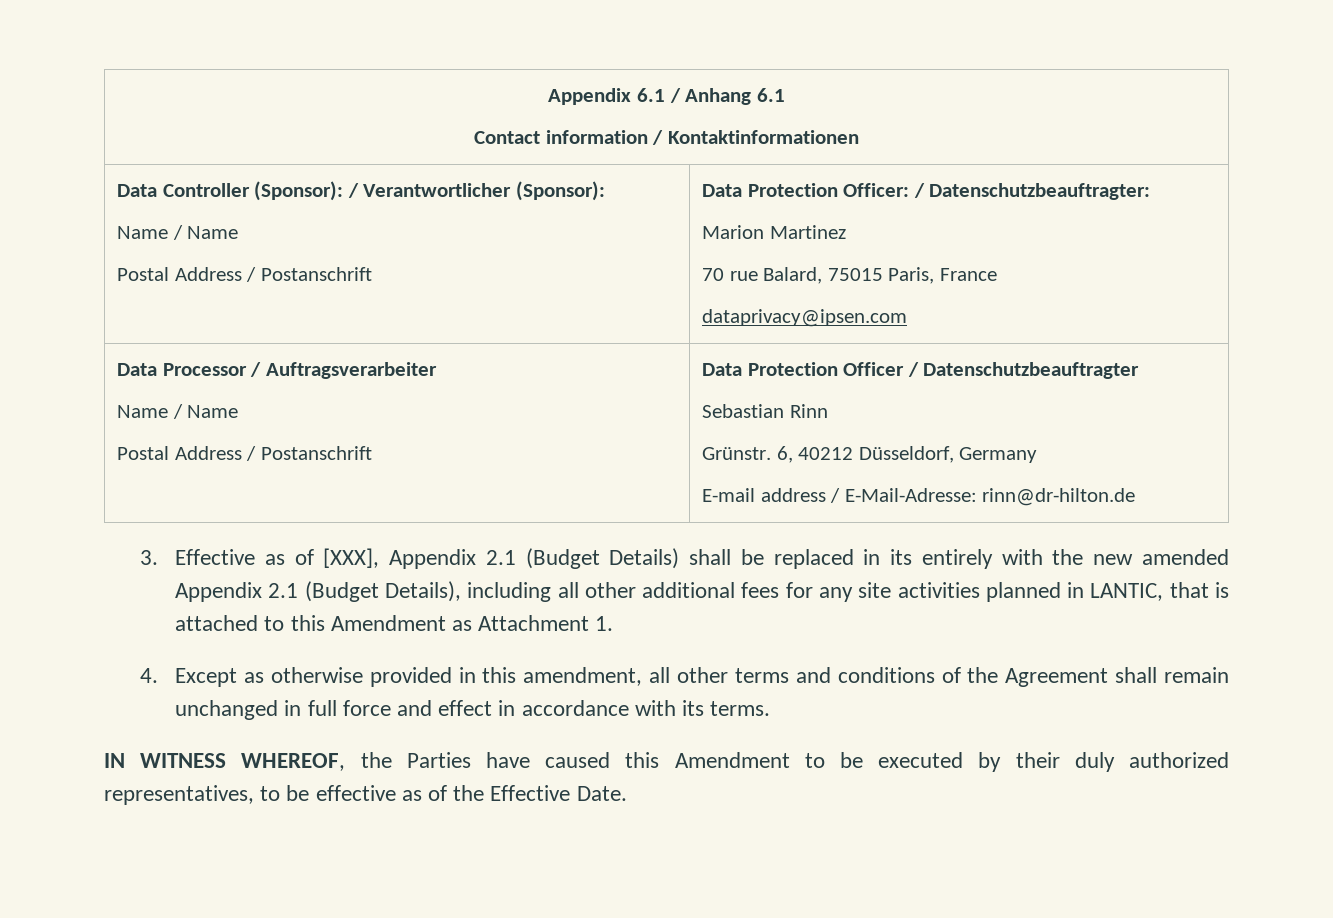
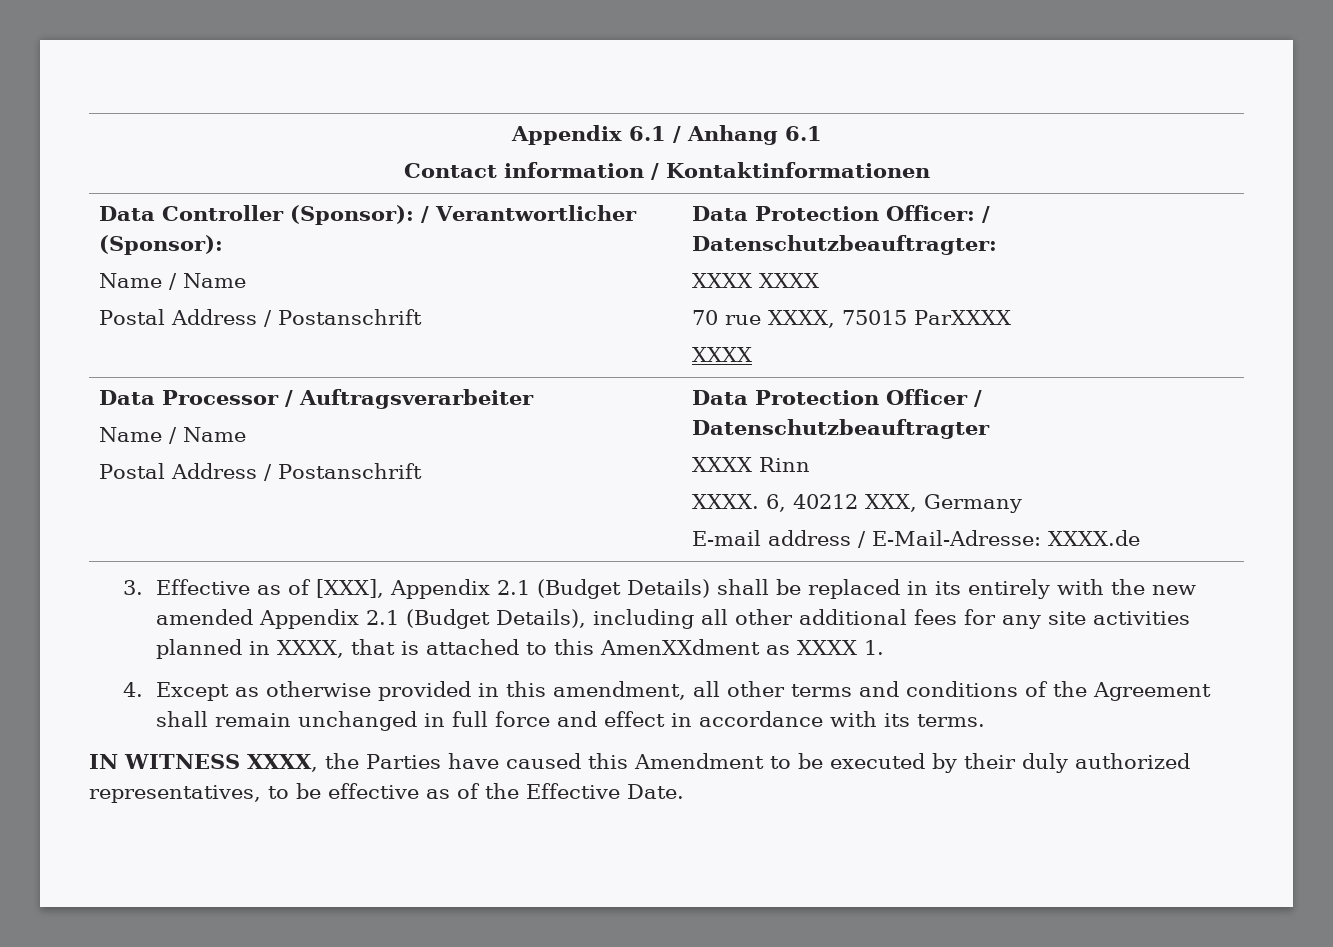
  Data Controller (Sponsor): / Verantwortlicher (Sponsor):
  Name / Name
  Postal Address / Postanschrift | Data Protection Officer: / Datenschutzbeauftragter:
- Marion Martinez
- 70 rue Balard, 75015 Paris, France
- dataprivacy@ipsen.com
+ XXXX XXXX
+ 70 rue XXXX, 75015 ParXXXX
+ XXXX
  Data Processor / Auftragsverarbeiter
  Name / Name
  Postal Address / Postanschrift | Data Protection Officer / Datenschutzbeauftragter
- Sebastian Rinn
- Grünstr. 6, 40212 Düsseldorf, Germany
- E-mail address / E-Mail-Adresse: rinn@dr-hilton.de
+ XXXX Rinn
+ XXXX. 6, 40212 XXX, Germany
+ E-mail address / E-Mail-Adresse: XXXX.de
- 3. Effective as of [XXX], Appendix 2.1 (Budget Details) shall be replaced in its entirely with the new amended Appendix 2.1 (Budget Details), including all other additional fees for any site activities planned in LANTIC, that is attached to this Amendment as Attachment 1.
+ 3. Effective as of [XXX], Appendix 2.1 (Budget Details) shall be replaced in its entirely with the new amended Appendix 2.1 (Budget Details), including all other additional fees for any site activities planned in XXXX, that is attached to this AmenXXdment as XXXX 1.
- IN WITNESS WHEREOF, the Parties have caused this Amendment to be executed by their duly authorized representatives, to be effective as of the Effective Date.
+ IN WITNESS XXXX, the Parties have caused this Amendment to be executed by their duly authorized representatives, to be effective as of the Effective Date.

